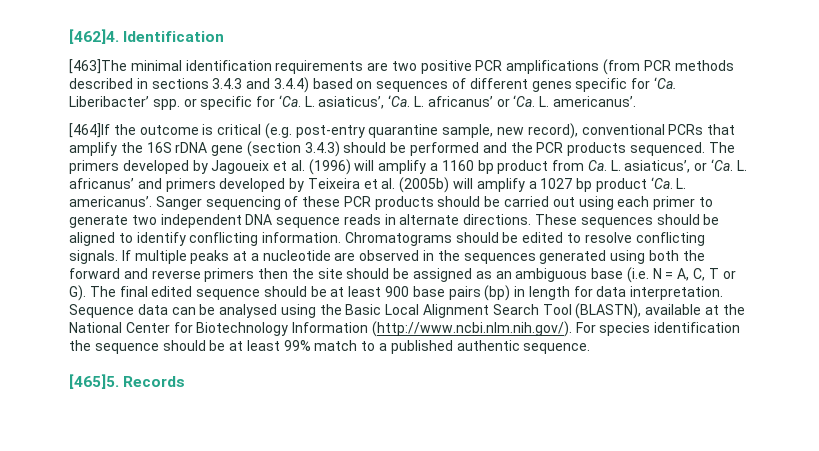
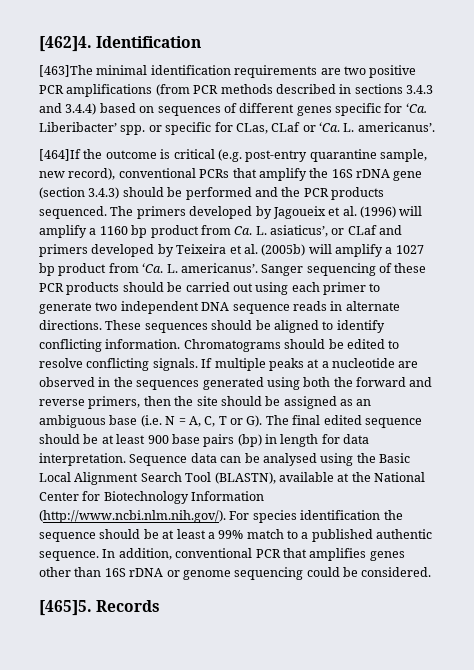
- [463]The minimal identification requirements are two positive PCR amplifications (from PCR methods described in sections 3.4.3 and 3.4.4) based on sequences of different genes specific for ‘Ca. Liberibacter’ spp. or specific for ‘Ca. L. asiaticus’, ‘Ca. L. africanus’ or ‘Ca. L. americanus’.
+ [463]The minimal identification requirements are two positive PCR amplifications (from PCR methods described in sections 3.4.3 and 3.4.4) based on sequences of different genes specific for ‘Ca. Liberibacter’ spp. or specific for CLas, CLaf or ‘Ca. L. americanus’.
- The primers developed by Jagoueix et al. (1996) will amplify a 1160 bp product from Ca. L. asiaticus’, or ‘Ca. L. africanus’ and primers developed by Teixeira et al. (2005b) will amplify a 1027 bp product ‘Ca. L. americanus’.
+ The primers developed by Jagoueix et al. (1996) will amplify a 1160 bp product from Ca. L. asiaticus’, or CLaf and primers developed by Teixeira et al. (2005b) will amplify a 1027 bp product from ‘Ca. L. americanus’.
- If multiple peaks at a nucleotide are observed in the sequences generated using both the forward and reverse primers then the site should be assigned as an ambiguous base (i.e. N = A, C, T or G). The final edited sequence should be at least 900 base pairs (bp) in length for data interpretation.
+ If multiple peaks at a nucleotide are observed in the sequences generated using both the forward and reverse primers, then the site should be assigned as an ambiguous base (i.e. N = A, C, T or G). The final edited sequence should be at least 900 base pairs (bp) in length for data interpretation.
- Sequence data can be analysed using the Basic Local Alignment Search Tool (BLASTN), available at the National Center for Biotechnology Information (http://www.ncbi.nlm.nih.gov/). For species identification the sequence should be at least 99% match to a published authentic sequence.
+ Sequence data can be analysed using the Basic Local Alignment Search Tool (BLASTN), available at the National Center for Biotechnology Information (http://www.ncbi.nlm.nih.gov/). For species identification the sequence should be at least a 99% match to a published authentic sequence. In addition, conventional PCR that amplifies genes other than 16S rDNA or genome sequencing could be considered.

